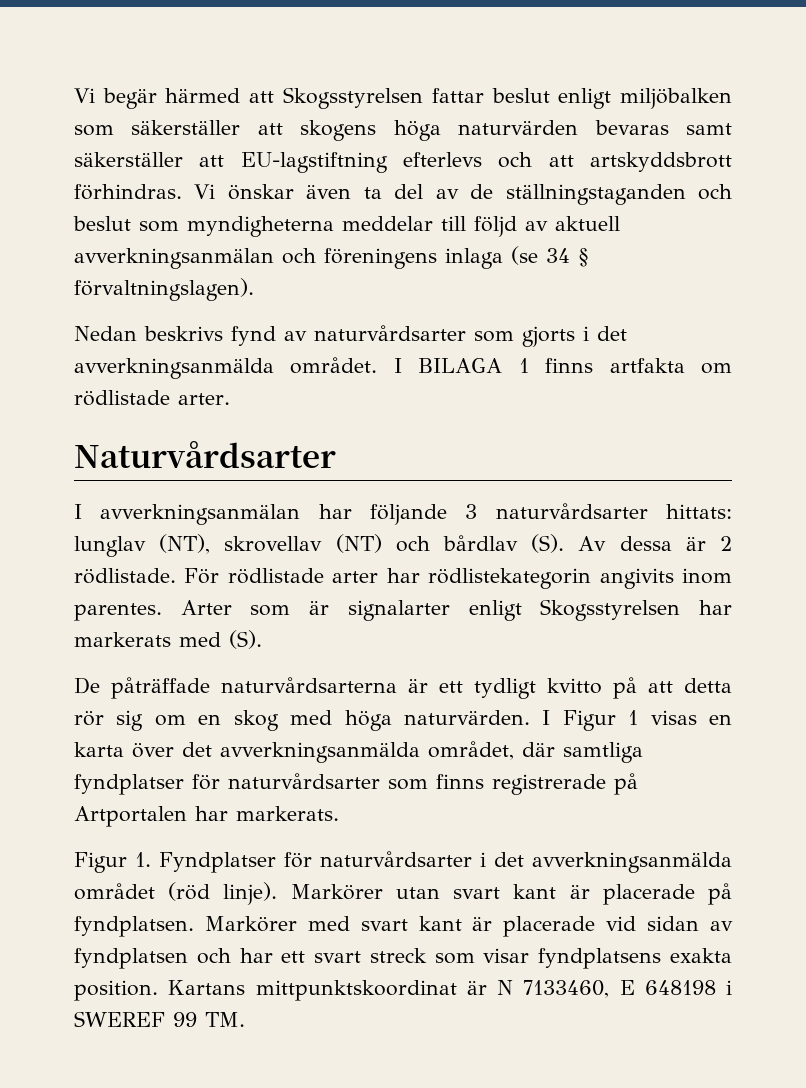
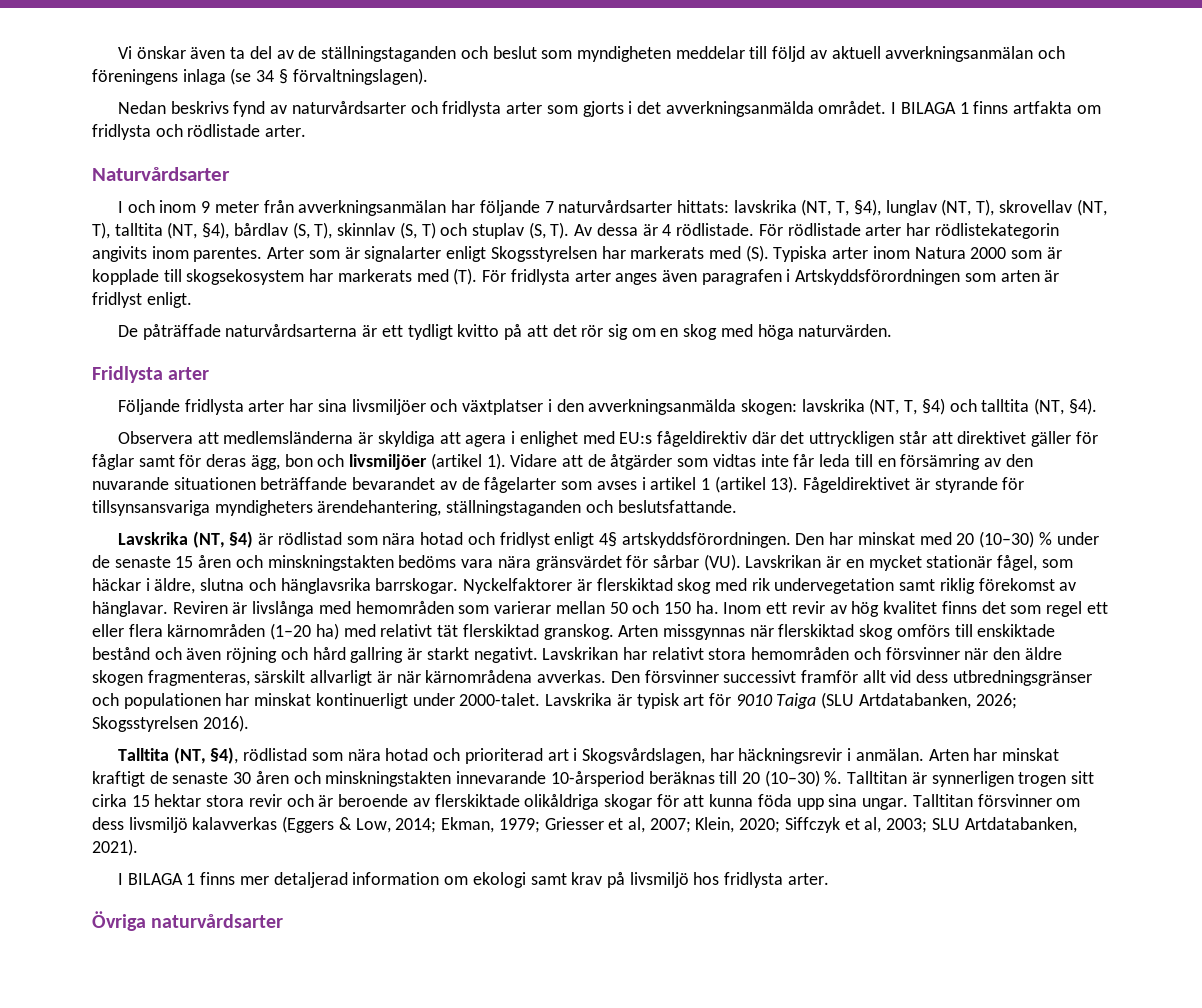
- Vi begär härmed att Skogsstyrelsen fattar beslut enligt miljöbalken som säkerställer att skogens höga naturvärden bevaras samt säkerställer att EU-lagstiftning efterlevs och att artskyddsbrott förhindras. Vi önskar även ta del av de ställningstaganden och beslut som myndigheterna meddelar till följd av aktuell avverkningsanmälan och föreningens inlaga (se 34 § förvaltningslagen).
+ Vi önskar även ta del av de ställningstaganden och beslut som myndigheten meddelar till följd av aktuell avverkningsanmälan och föreningens inlaga (se 34 § förvaltningslagen).
- Nedan beskrivs fynd av naturvårdsarter som gjorts i det avverkningsanmälda området.
+ Nedan beskrivs fynd av naturvårdsarter och fridlysta arter som gjorts i det avverkningsanmälda området.
- I BILAGA 1 finns artfakta om rödlistade arter.
+ I BILAGA 1 finns artfakta om fridlysta och rödlistade arter.
- I avverkningsanmälan har följande 3 naturvårdsarter hittats: lunglav (NT), skrovellav (NT) och bårdlav (S). Av dessa är 2 rödlistade.
+ I och inom 9 meter från avverkningsanmälan har följande 7 naturvårdsarter hittats: lavskrika (NT, T, §4), lunglav (NT, T), skrovellav (NT, T), talltita (NT, §4), bårdlav (S, T), skinnlav (S, T) och stuplav (S, T). Av dessa är 4 rödlistade.
- Arter som är signalarter enligt Skogsstyrelsen har markerats med (S).
+ Arter som är signalarter enligt Skogsstyrelsen har markerats med (S). Typiska arter inom Natura 2000 som är kopplade till skogsekosystem har markerats med (T). För fridlysta arter anges även paragrafen i Artskyddsförordningen som arten är fridlyst enligt.
- De påträffade naturvårdsarterna är ett tydligt kvitto på att detta rör sig om en skog med höga naturvärden. I Figur 1 visas en karta över det avverkningsanmälda området, där samtliga fyndplatser för naturvårdsarter som finns registrerade på Artportalen har markerats.
- Figur 1. Fyndplatser för naturvårdsarter i det avverkningsanmälda området (röd linje). Markörer utan svart kant är placerade på fyndplatsen. Markörer med svart kant är placerade vid sidan av fyndplatsen och har ett svart streck som visar fyndplatsens exakta position. Kartans mittpunktskoordinat är N 7133460, E 648198 i SWEREF 99 TM.
+ De påträffade naturvårdsarterna är ett tydligt kvitto på att det rör sig om en skog med höga naturvärden.
+ Fridlysta arter
+ Följande fridlysta arter har sina livsmiljöer och växtplatser i den avverkningsanmälda skogen: lavskrika (NT, T, §4) och talltita (NT, §4).
+ Observera att medlemsländerna är skyldiga att agera i enlighet med EU:s fågeldirektiv där det uttryckligen står att direktivet gäller för fåglar samt för deras ägg, bon och livsmiljöer (artikel 1). Vidare att de åtgärder som vidtas inte får leda till en försämring av den nuvarande situationen beträffande bevarandet av de fågelarter som avses i artikel 1 (artikel 13). Fågeldirektivet är styrande för tillsynsansvariga myndigheters ärendehantering, ställningstaganden och beslutsfattande.
+ Lavskrika (NT, §4) är rödlistad som nära hotad och fridlyst enligt 4§ artskyddsförordningen. Den har minskat med 20 (10–30) % under de senaste 15 åren och minskningstakten bedöms vara nära gränsvärdet för sårbar (VU). Lavskrikan är en mycket stationär fågel, som häckar i äldre, slutna och hänglavsrika barrskogar. Nyckelfaktorer är flerskiktad skog med rik undervegetation samt riklig förekomst av hänglavar. Reviren är livslånga med hemområden som varierar mellan 50 och 150 ha. Inom ett revir av hög kvalitet finns det som regel ett eller flera kärnområden (1–20 ha) med relativt tät flerskiktad granskog. Arten missgynnas när flerskiktad skog omförs till enskiktade bestånd och även röjning och hård gallring är starkt negativt. Lavskrikan har relativt stora hemområden och försvinner när den äldre skogen fragmenteras, särskilt allvarligt är när kärnområdena avverkas. Den försvinner successivt framför allt vid dess utbredningsgränser och populationen har minskat kontinuerligt under 2000-talet. Lavskrika är typisk art för 9010 Taiga (SLU Artdatabanken, 2026; Skogsstyrelsen 2016).
+ Talltita (NT, §4), rödlistad som nära hotad och prioriterad art i Skogsvårdslagen, har häckningsrevir i anmälan. Arten har minskat kraftigt de senaste 30 åren och minskningstakten innevarande 10-årsperiod beräknas till 20 (10–30) %. Talltitan är synnerligen trogen sitt cirka 15 hektar stora revir och är beroende av flerskiktade olikåldriga skogar för att kunna föda upp sina ungar. Talltitan försvinner om dess livsmiljö kalavverkas (Eggers & Low, 2014; Ekman, 1979; Griesser et al, 2007; Klein, 2020; Siffczyk et al, 2003; SLU Artdatabanken, 2021).
+ I BILAGA 1 finns mer detaljerad information om ekologi samt krav på livsmiljö hos fridlysta arter.
+ Övriga naturvårdsarter

